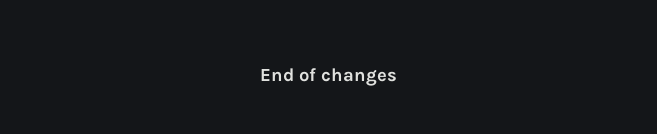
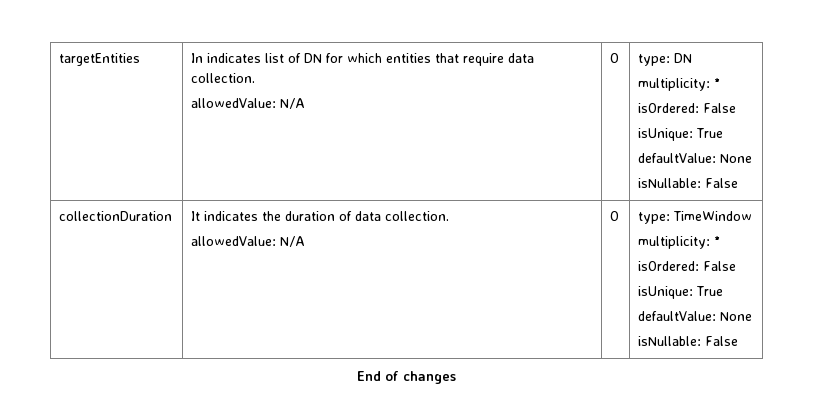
+ targetEntities | In indicates list of DN for which entities that require data collection.
+ allowedValue: N/A | O | type: DN
+ multiplicity: *
+ isOrdered: False
+ isUnique: True
+ defaultValue: None
+ isNullable: False
+ collectionDuration | It indicates the duration of data collection.
+ allowedValue: N/A | O | type: TimeWindow
+ multiplicity: *
+ isOrdered: False
+ isUnique: True
+ defaultValue: None
+ isNullable: False

